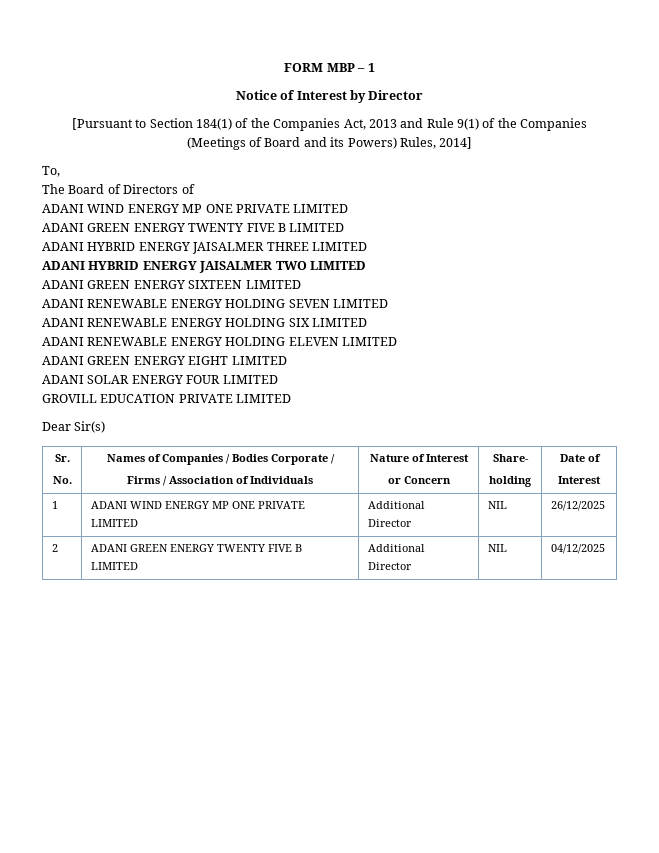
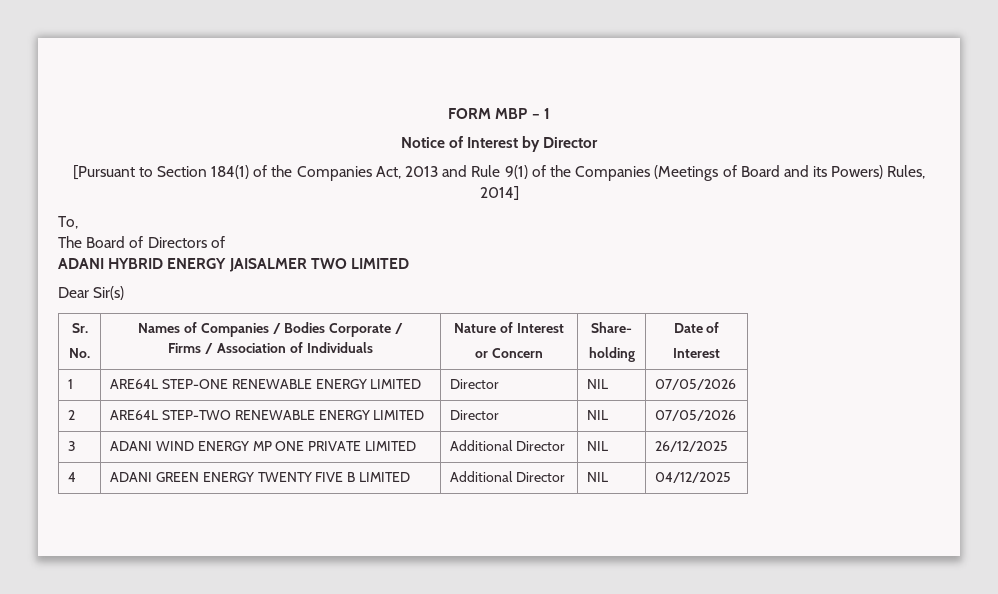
  The Board of Directors of
- ADANI WIND ENERGY MP ONE PRIVATE LIMITED
- ADANI GREEN ENERGY TWENTY FIVE B LIMITED
- ADANI HYBRID ENERGY JAISALMER THREE LIMITED
- ADANI GREEN ENERGY SIXTEEN LIMITED
- ADANI RENEWABLE ENERGY HOLDING SEVEN LIMITED
- ADANI RENEWABLE ENERGY HOLDING SIX LIMITED
- ADANI RENEWABLE ENERGY HOLDING ELEVEN LIMITED
- ADANI GREEN ENERGY EIGHT LIMITED
- ADANI SOLAR ENERGY FOUR LIMITED
- GROVILL EDUCATION PRIVATE LIMITED
- 1 | ADANI WIND ENERGY MP ONE PRIVATE LIMITED | Additional Director | NIL | 26/12/2025
+ 1 | ARE64L STEP-ONE RENEWABLE ENERGY LIMITED | Director | NIL | 07/05/2026
+ 2 | ARE64L STEP-TWO RENEWABLE ENERGY LIMITED | Director | NIL | 07/05/2026
+ 3 | ADANI WIND ENERGY MP ONE PRIVATE LIMITED | Additional Director | NIL | 26/12/2025
- 2 | ADANI GREEN ENERGY TWENTY FIVE B LIMITED | Additional Director | NIL | 04/12/2025
+ 4 | ADANI GREEN ENERGY TWENTY FIVE B LIMITED | Additional Director | NIL | 04/12/2025

